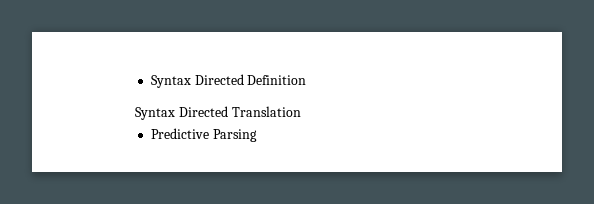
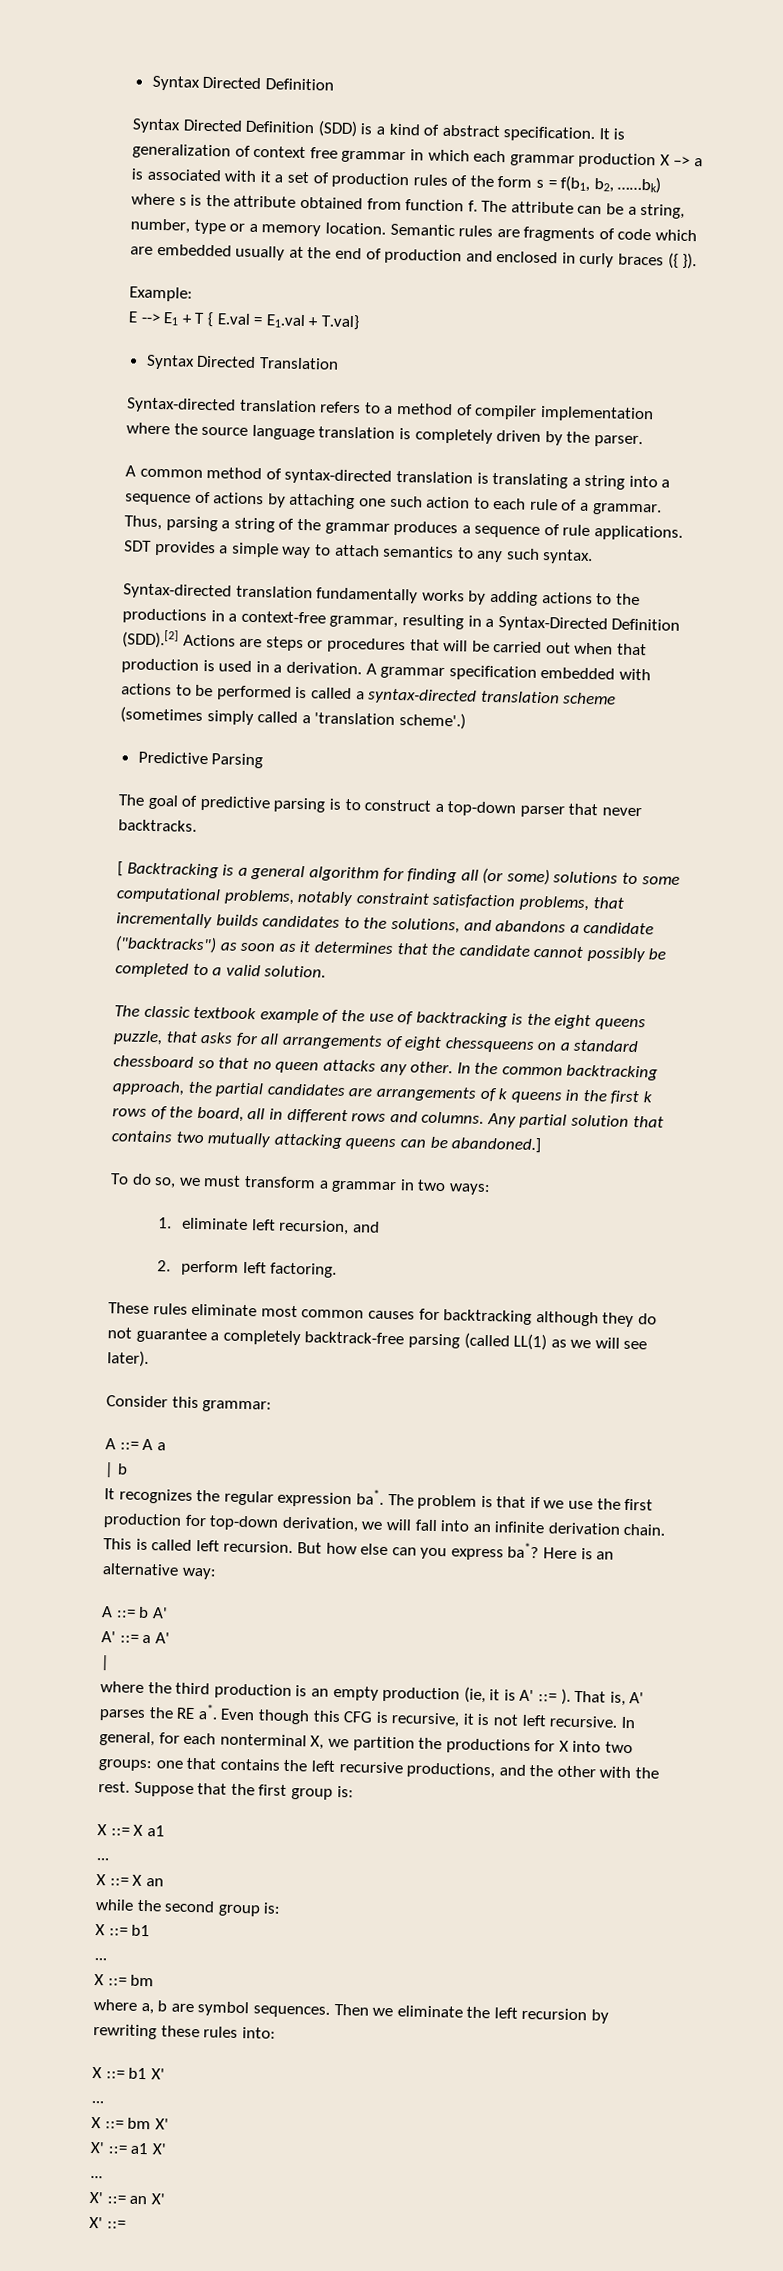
+ Syntax Directed Definition (SDD) is a kind of abstract specification. It is generalization of context free grammar in which each grammar production X –> a is associated with it a set of production rules of the form s = f(b1, b2, ……bk) where s is the attribute obtained from function f. The attribute can be a string, number, type or a memory location. Semantic rules are fragments of code which are embedded usually at the end of production and enclosed in curly braces ({ }).
+ Example:
+ E --> E1 + T { E.val = E1.val + T.val}
  Syntax Directed Translation
+ Syntax-directed translation refers to a method of compiler implementation where the source language translation is completely driven by the parser.
+ A common method of syntax-directed translation is translating a string into a sequence of actions by attaching one such action to each rule of a grammar. Thus, parsing a string of the grammar produces a sequence of rule applications. SDT provides a simple way to attach semantics to any such syntax.
+ Syntax-directed translation fundamentally works by adding actions to the productions in a context-free grammar, resulting in a Syntax-Directed Definition (SDD).[2] Actions are steps or procedures that will be carried out when that production is used in a derivation. A grammar specification embedded with actions to be performed is called a syntax-directed translation scheme (sometimes simply called a 'translation scheme'.)
  Predictive Parsing
+ The goal of predictive parsing is to construct a top-down parser that never backtracks.
+ [ Backtracking is a general algorithm for finding all (or some) solutions to some computational problems, notably constraint satisfaction problems, that incrementally builds candidates to the solutions, and abandons a candidate ("backtracks") as soon as it determines that the candidate cannot possibly be completed to a valid solution.
+ The classic textbook example of the use of backtracking is the eight queens puzzle, that asks for all arrangements of eight chessqueens on a standard chessboard so that no queen attacks any other. In the common backtracking approach, the partial candidates are arrangements of k queens in the first k rows of the board, all in different rows and columns. Any partial solution that contains two mutually attacking queens can be abandoned.]
+ To do so, we must transform a grammar in two ways:
+ 1. eliminate left recursion, and
+ 2. perform left factoring.
+ These rules eliminate most common causes for backtracking although they do not guarantee a completely backtrack-free parsing (called LL(1) as we will see later).
+ Consider this grammar:
+ A ::= A a
+ | b
+ It recognizes the regular expression ba*. The problem is that if we use the first production for top-down derivation, we will fall into an infinite derivation chain. This is called left recursion. But how else can you express ba*? Here is an alternative way:
+ A ::= b A'
+ A' ::= a A'
+ |
+ where the third production is an empty production (ie, it is A' ::= ). That is, A' parses the RE a*. Even though this CFG is recursive, it is not left recursive. In general, for each nonterminal X, we partition the productions for X into two groups: one that contains the left recursive productions, and the other with the rest. Suppose that the first group is:
+ X ::= X a1
+ ...
+ X ::= X an
+ while the second group is:
+ X ::= b1
+ ...
+ X ::= bm
+ where a, b are symbol sequences. Then we eliminate the left recursion by rewriting these rules into:
+ X ::= b1 X'
+ ...
+ X ::= bm X'
+ X' ::= a1 X'
+ ...
+ X' ::= an X'
+ X' ::=

